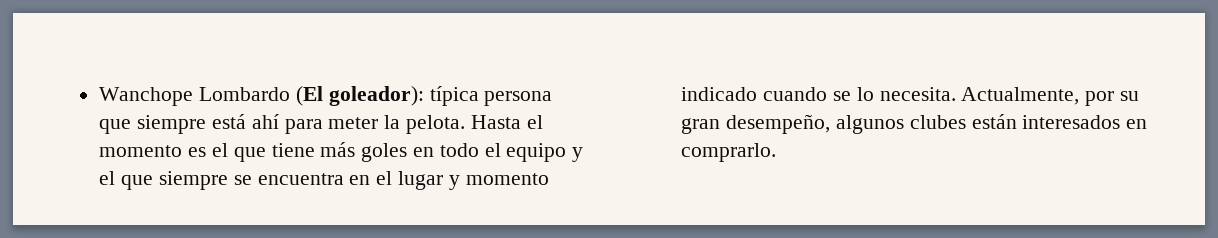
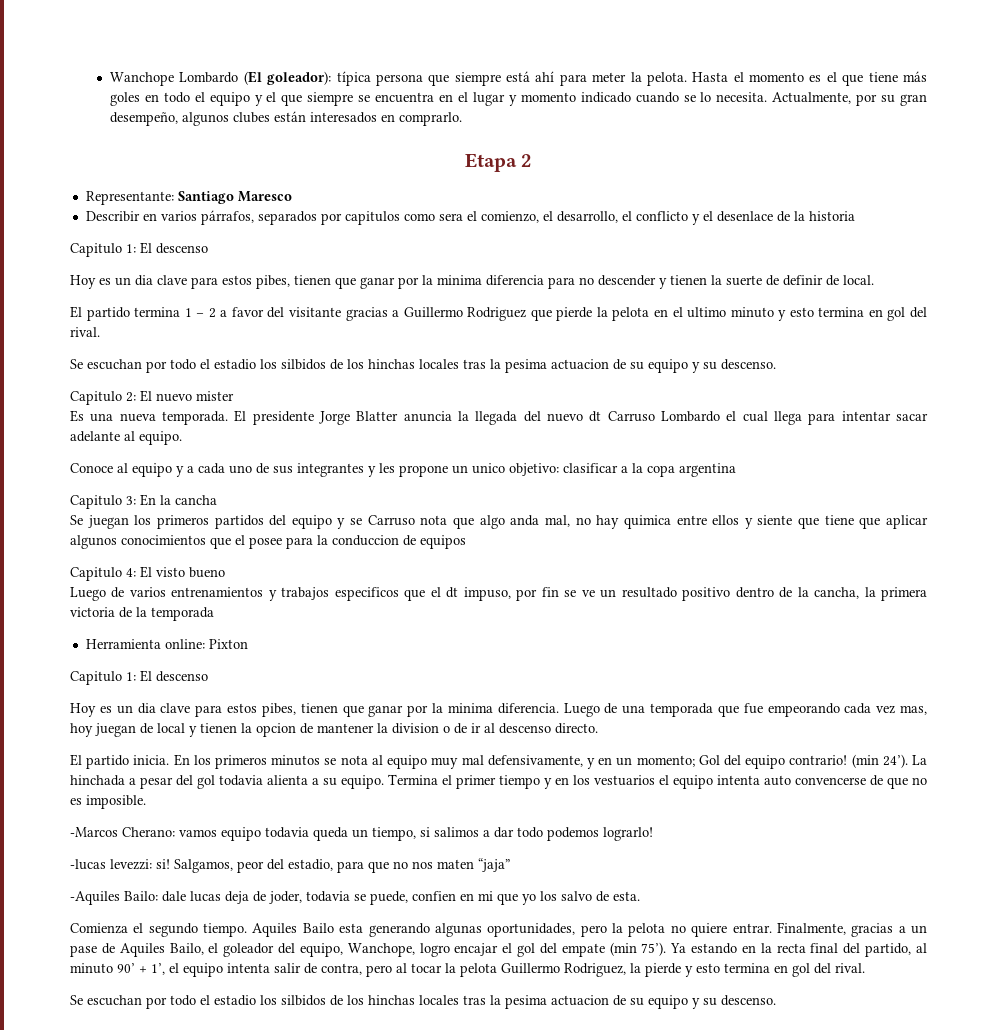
+ Etapa 2
+ Representante: Santiago Maresco
+ Describir en varios párrafos, separados por capitulos como sera el comienzo, el desarrollo, el conflicto y el desenlace de la historia
+ Capitulo 1: El descenso
+ Hoy es un dia clave para estos pibes, tienen que ganar por la minima diferencia para no descender y tienen la suerte de definir de local.
+ El partido termina 1 – 2 a favor del visitante gracias a Guillermo Rodriguez que pierde la pelota en el ultimo minuto y esto termina en gol del rival.
+ Se escuchan por todo el estadio los silbidos de los hinchas locales tras la pesima actuacion de su equipo y su descenso.
+ Capitulo 2: El nuevo mister
+ Es una nueva temporada. El presidente Jorge Blatter anuncia la llegada del nuevo dt Carruso Lombardo el cual llega para intentar sacar adelante al equipo.
+ Conoce al equipo y a cada uno de sus integrantes y les propone un unico objetivo: clasificar a la copa argentina
+ Capitulo 3: En la cancha
+ Se juegan los primeros partidos del equipo y se Carruso nota que algo anda mal, no hay quimica entre ellos y siente que tiene que aplicar algunos conocimientos que el posee para la conduccion de equipos
+ Capitulo 4: El visto bueno
+ Luego de varios entrenamientos y trabajos especificos que el dt impuso, por fin se ve un resultado positivo dentro de la cancha, la primera victoria de la temporada
+ Herramienta online: Pixton
+ Capitulo 1: El descenso
+ Hoy es un dia clave para estos pibes, tienen que ganar por la minima diferencia. Luego de una temporada que fue empeorando cada vez mas, hoy juegan de local y tienen la opcion de mantener la division o de ir al descenso directo.
+ El partido inicia. En los primeros minutos se nota al equipo muy mal defensivamente, y en un momento; Gol del equipo contrario! (min 24’). La hinchada a pesar del gol todavia alienta a su equipo. Termina el primer tiempo y en los vestuarios el equipo intenta auto convencerse de que no es imposible.
+ -Marcos Cherano: vamos equipo todavia queda un tiempo, si salimos a dar todo podemos lograrlo!
+ -lucas levezzi: si! Salgamos, peor del estadio, para que no nos maten “jaja”
+ -Aquiles Bailo: dale lucas deja de joder, todavia se puede, confien en mi que yo los salvo de esta.
+ Comienza el segundo tiempo. Aquiles Bailo esta generando algunas oportunidades, pero la pelota no quiere entrar. Finalmente, gracias a un pase de Aquiles Bailo, el goleador del equipo, Wanchope, logro encajar el gol del empate (min 75’). Ya estando en la recta final del partido, al minuto 90’ + 1’, el equipo intenta salir de contra, pero al tocar la pelota Guillermo Rodriguez, la pierde y esto termina en gol del rival.
+ Se escuchan por todo el estadio los silbidos de los hinchas locales tras la pesima actuacion de su equipo y su descenso.

